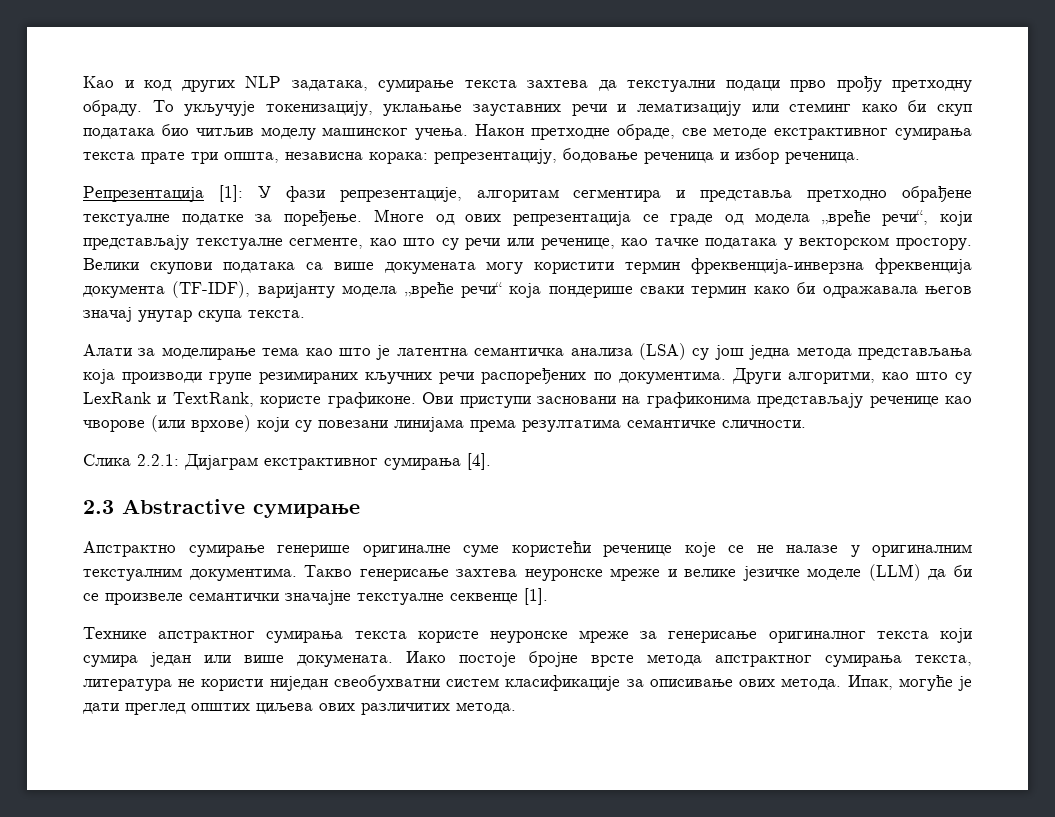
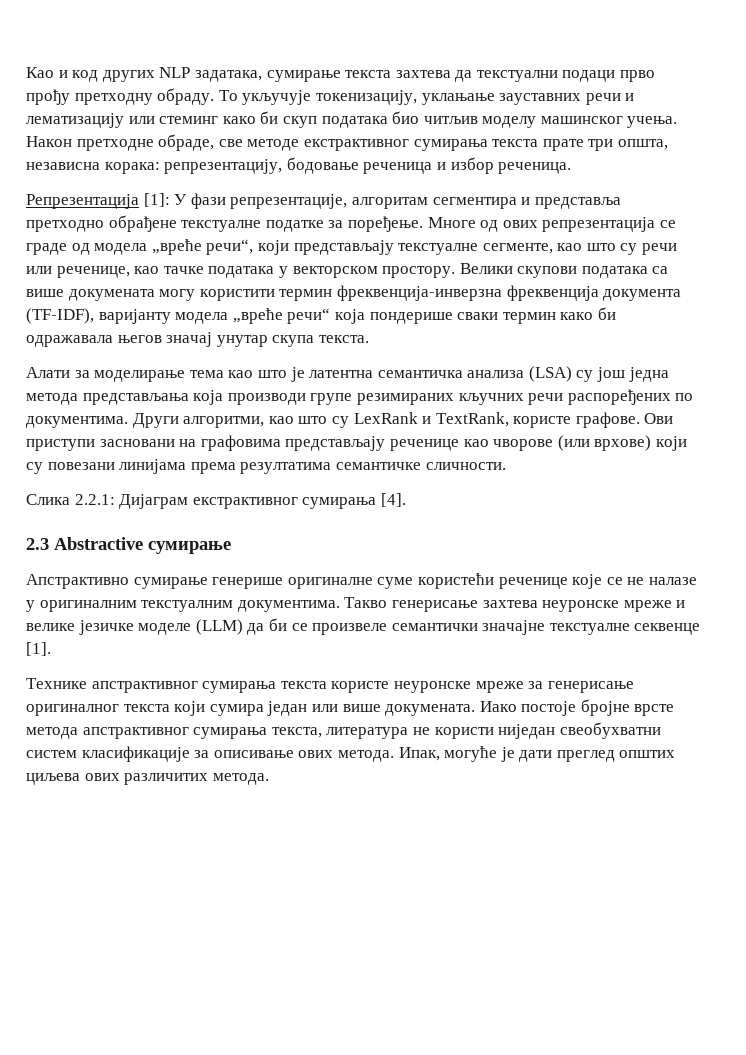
- Други алгоритми, као што су LexRank и TextRank, користе графиконе.
+ Други алгоритми, као што су LexRank и TextRank, користе графове.
- Ови приступи засновани на графиконима представљају реченице као чворове (или врхове) који су повезани линијама према резултатима семантичке сличности.
+ Ови приступи засновани на графовима представљају реченице као чворове (или врхове) који су повезани линијама према резултатима семантичке сличности.
- Апстрактно сумирање генерише оригиналне суме користећи реченице које се не налазе у оригиналним текстуалним документима.
+ Апстрактивно сумирање генерише оригиналне суме користећи реченице које се не налазе у оригиналним текстуалним документима.
- Технике апстрактног сумирања текста користе неуронске мреже за генерисање оригиналног текста који сумира један или више докумената.
+ Технике апстрактивног сумирања текста користе неуронске мреже за генерисање оригиналног текста који сумира један или више докумената.
- Иако постоје бројне врсте метода апстрактног сумирања текста, литература не користи ниједан свеобухватни систем класификације за описивање ових метода.
+ Иако постоје бројне врсте метода апстрактивног сумирања текста, литература не користи ниједан свеобухватни систем класификације за описивање ових метода.

